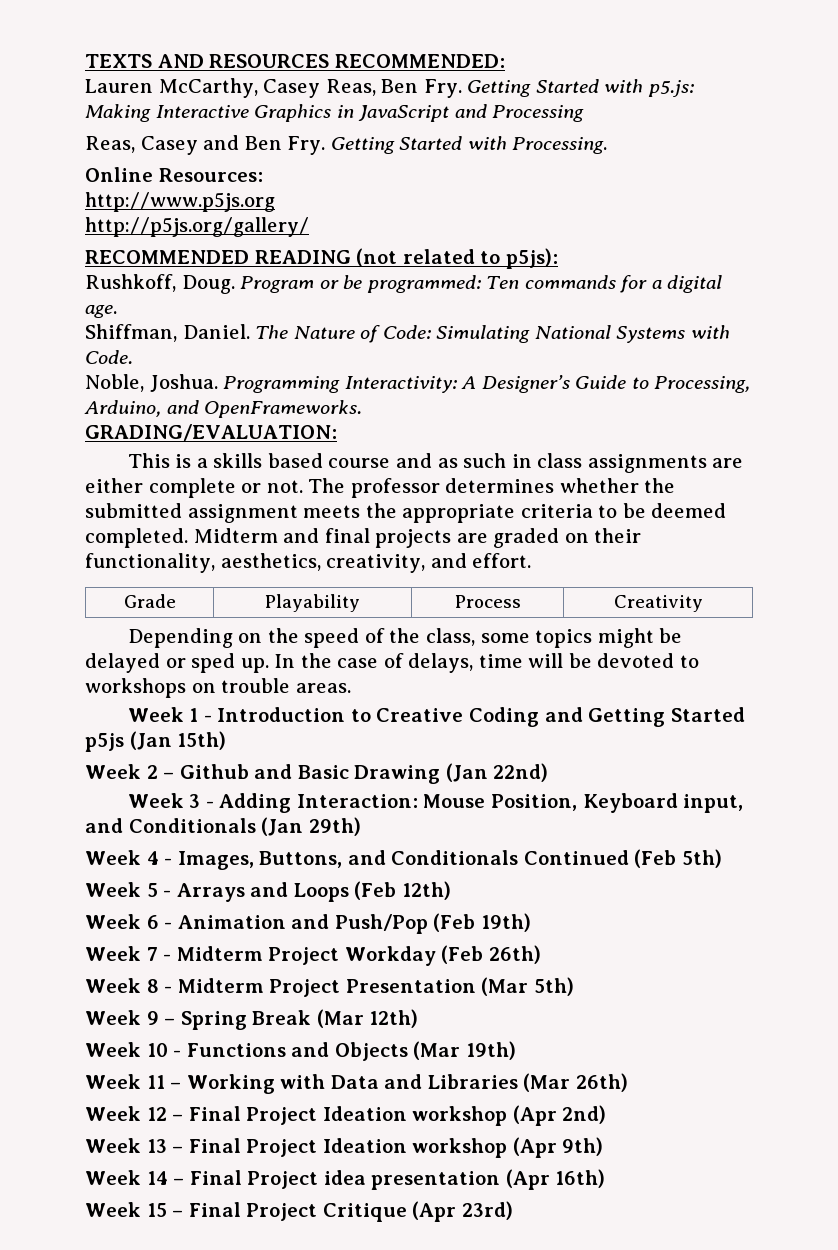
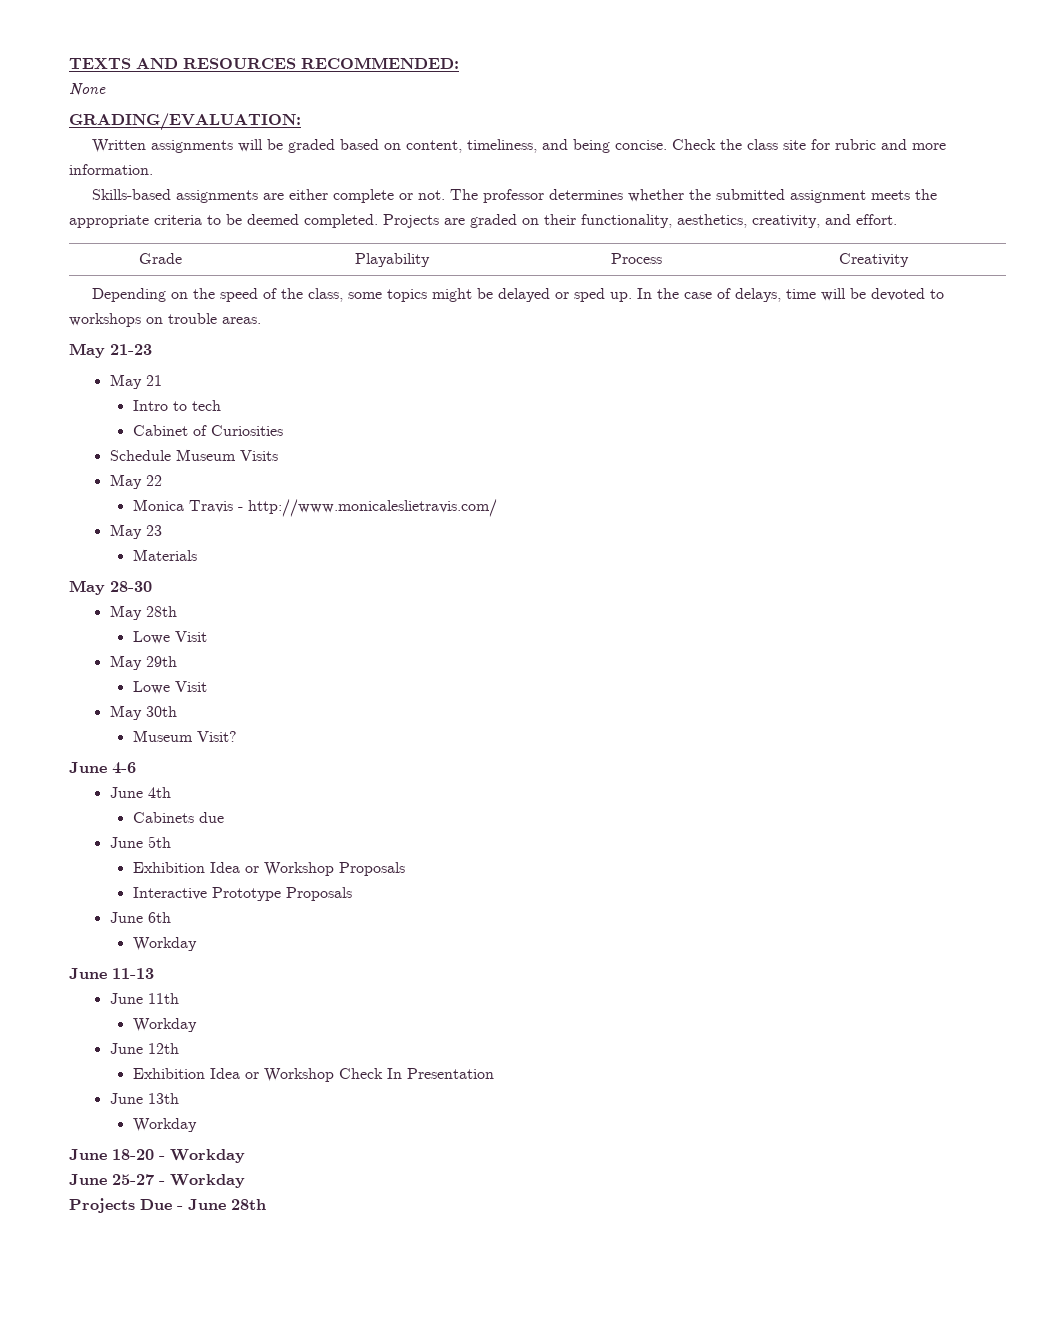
- Lauren McCarthy, Casey Reas, Ben Fry. Getting Started with p5.js: Making Interactive Graphics in JavaScript and Processing
- Reas, Casey and Ben Fry. Getting Started with Processing.
- Online Resources:
- http://www.p5js.org
- http://p5js.org/gallery/
- RECOMMENDED READING (not related to p5js):
- Rushkoff, Doug. Program or be programmed: Ten commands for a digital age.
- Shiffman, Daniel. The Nature of Code: Simulating National Systems with Code.
- Noble, Joshua. Programming Interactivity: A Designer’s Guide to Processing, Arduino, and OpenFrameworks.
+ None
  GRADING/EVALUATION:
- This is a skills based course and as such in class assignments are either complete or not.
+ Written assignments will be graded based on content, timeliness, and being concise. Check the class site for rubric and more information.
+ Skills-based assignments are either complete or not.
- Midterm and final projects are graded on their functionality, aesthetics, creativity, and effort.
+ Projects are graded on their functionality, aesthetics, creativity, and effort.
- Week 1 - Introduction to Creative Coding and Getting Started p5js (Jan 15th)
- Week 2 – Github and Basic Drawing (Jan 22nd)
- Week 3 - Adding Interaction: Mouse Position, Keyboard input, and Conditionals (Jan 29th)
- Week 4 - Images, Buttons, and Conditionals Continued (Feb 5th)
- Week 5 - Arrays and Loops (Feb 12th)
- Week 6 - Animation and Push/Pop (Feb 19th)
- Week 7 - Midterm Project Workday (Feb 26th)
- Week 8 - Midterm Project Presentation (Mar 5th)
- Week 9 – Spring Break (Mar 12th)
- Week 10 - Functions and Objects (Mar 19th)
- Week 11 – Working with Data and Libraries (Mar 26th)
- Week 12 – Final Project Ideation workshop (Apr 2nd)
- Week 13 – Final Project Ideation workshop (Apr 9th)
- Week 14 – Final Project idea presentation (Apr 16th)
- Week 15 – Final Project Critique (Apr 23rd)
+ May 21-23
+ May 21
+ Intro to tech
+ Cabinet of Curiosities
+ Schedule Museum Visits
+ May 22
+ Monica Travis - http://www.monicaleslietravis.com/
+ May 23
+ Materials
+ May 28-30
+ May 28th
+ Lowe Visit
+ May 29th
+ Lowe Visit
+ May 30th
+ Museum Visit?
+ June 4-6
+ June 4th
+ Cabinets due
+ June 5th
+ Exhibition Idea or Workshop Proposals
+ Interactive Prototype Proposals
+ June 6th
+ Workday
+ June 11-13
+ June 11th
+ Workday
+ June 12th
+ Exhibition Idea or Workshop Check In Presentation
+ June 13th
+ Workday
+ June 18-20 - Workday
+ June 25-27 - Workday
+ Projects Due - June 28th

